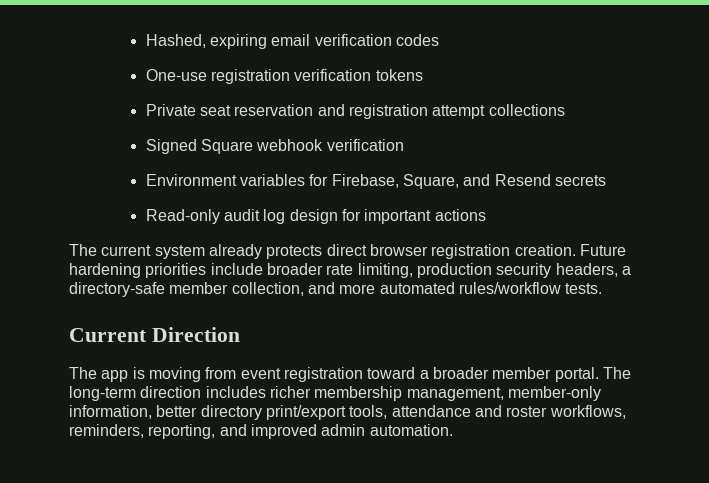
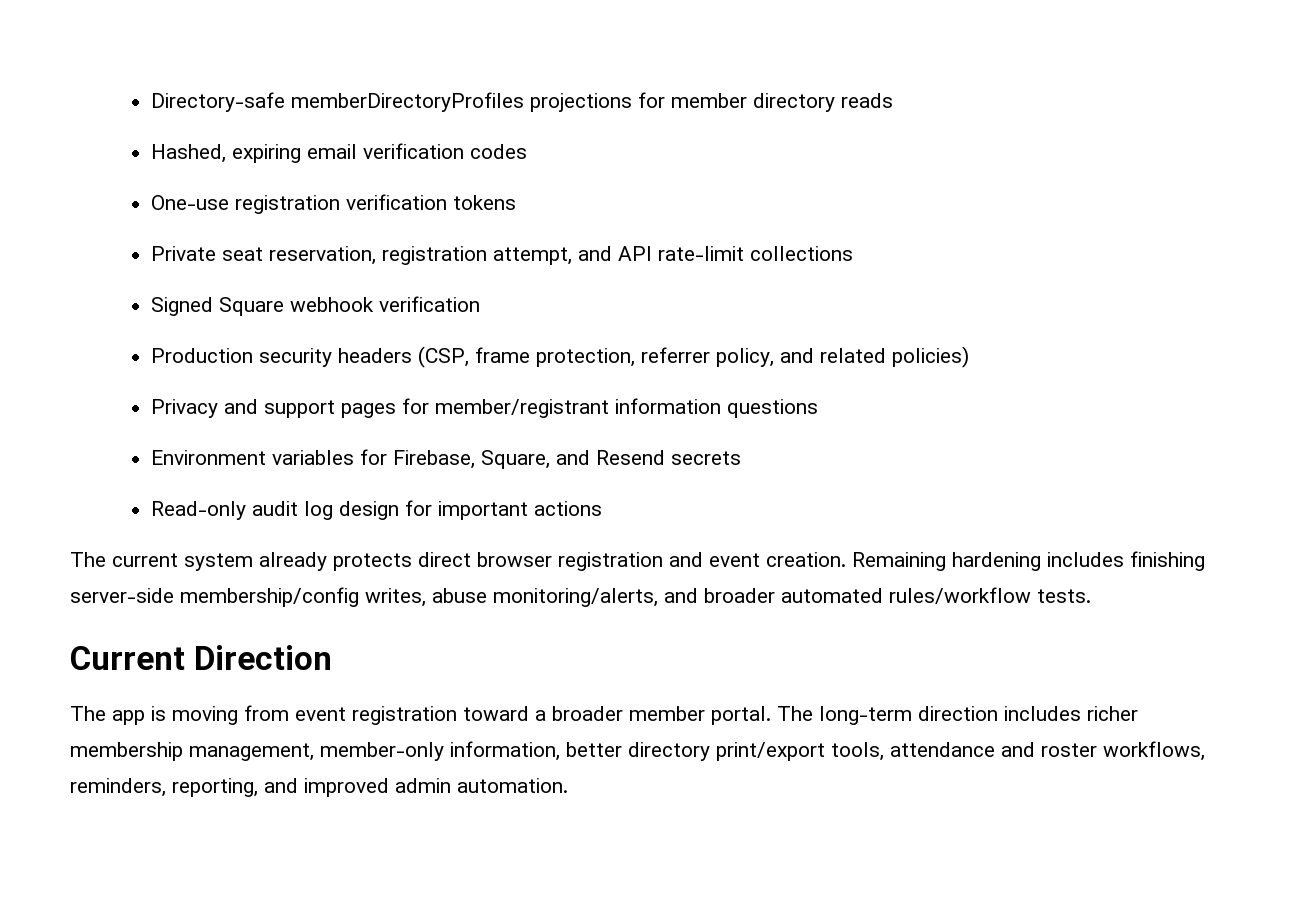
+ Directory-safe memberDirectoryProfiles projections for member directory reads
- Private seat reservation and registration attempt collections
+ Private seat reservation, registration attempt, and API rate-limit collections
+ Production security headers (CSP, frame protection, referrer policy, and related policies)
+ Privacy and support pages for member/registrant information questions
- The current system already protects direct browser registration creation. Future hardening priorities include broader rate limiting, production security headers, a directory-safe member collection, and more automated rules/workflow tests.
+ The current system already protects direct browser registration and event creation. Remaining hardening includes finishing server-side membership/config writes, abuse monitoring/alerts, and broader automated rules/workflow tests.

